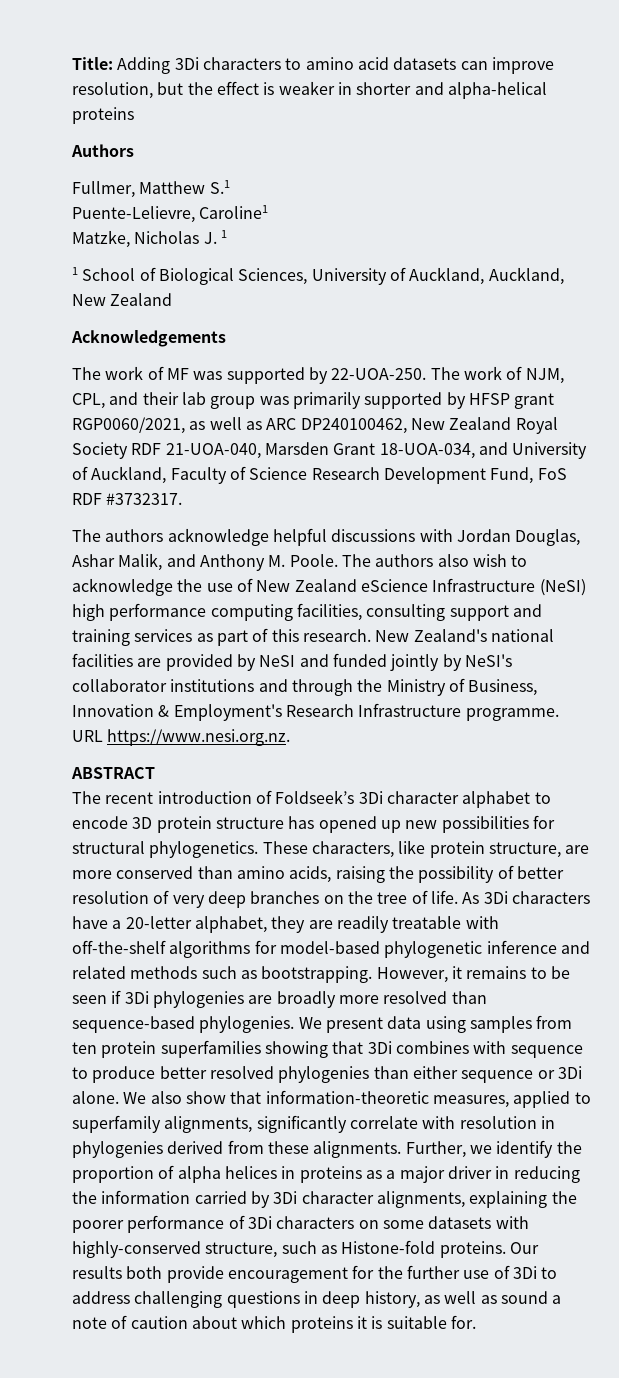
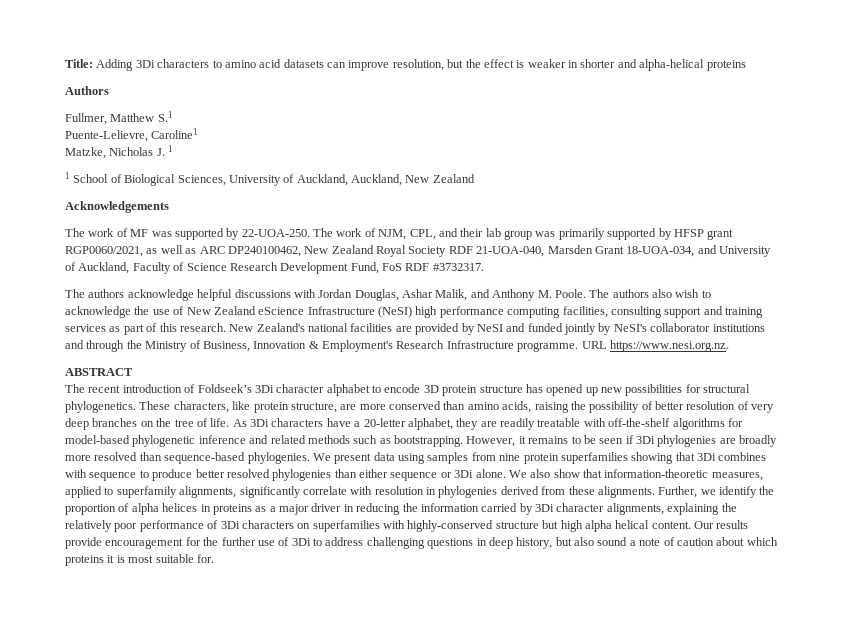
- We present data using samples from ten protein superfamilies showing that 3Di combines with sequence to produce better resolved phylogenies than either sequence or 3Di alone.
+ We present data using samples from nine protein superfamilies showing that 3Di combines with sequence to produce better resolved phylogenies than either sequence or 3Di alone.
- Further, we identify the proportion of alpha helices in proteins as a major driver in reducing the information carried by 3Di character alignments, explaining the poorer performance of 3Di characters on some datasets with highly-conserved structure, such as Histone-fold proteins.
+ Further, we identify the proportion of alpha helices in proteins as a major driver in reducing the information carried by 3Di character alignments, explaining the relatively poor performance of 3Di characters on superfamilies with highly-conserved structure but high alpha helical content.
- Our results both provide encouragement for the further use of 3Di to address challenging questions in deep history, as well as sound a note of caution about which proteins it is suitable for.
+ Our results provide encouragement for the further use of 3Di to address challenging questions in deep history, but also sound a note of caution about which proteins it is most suitable for.

